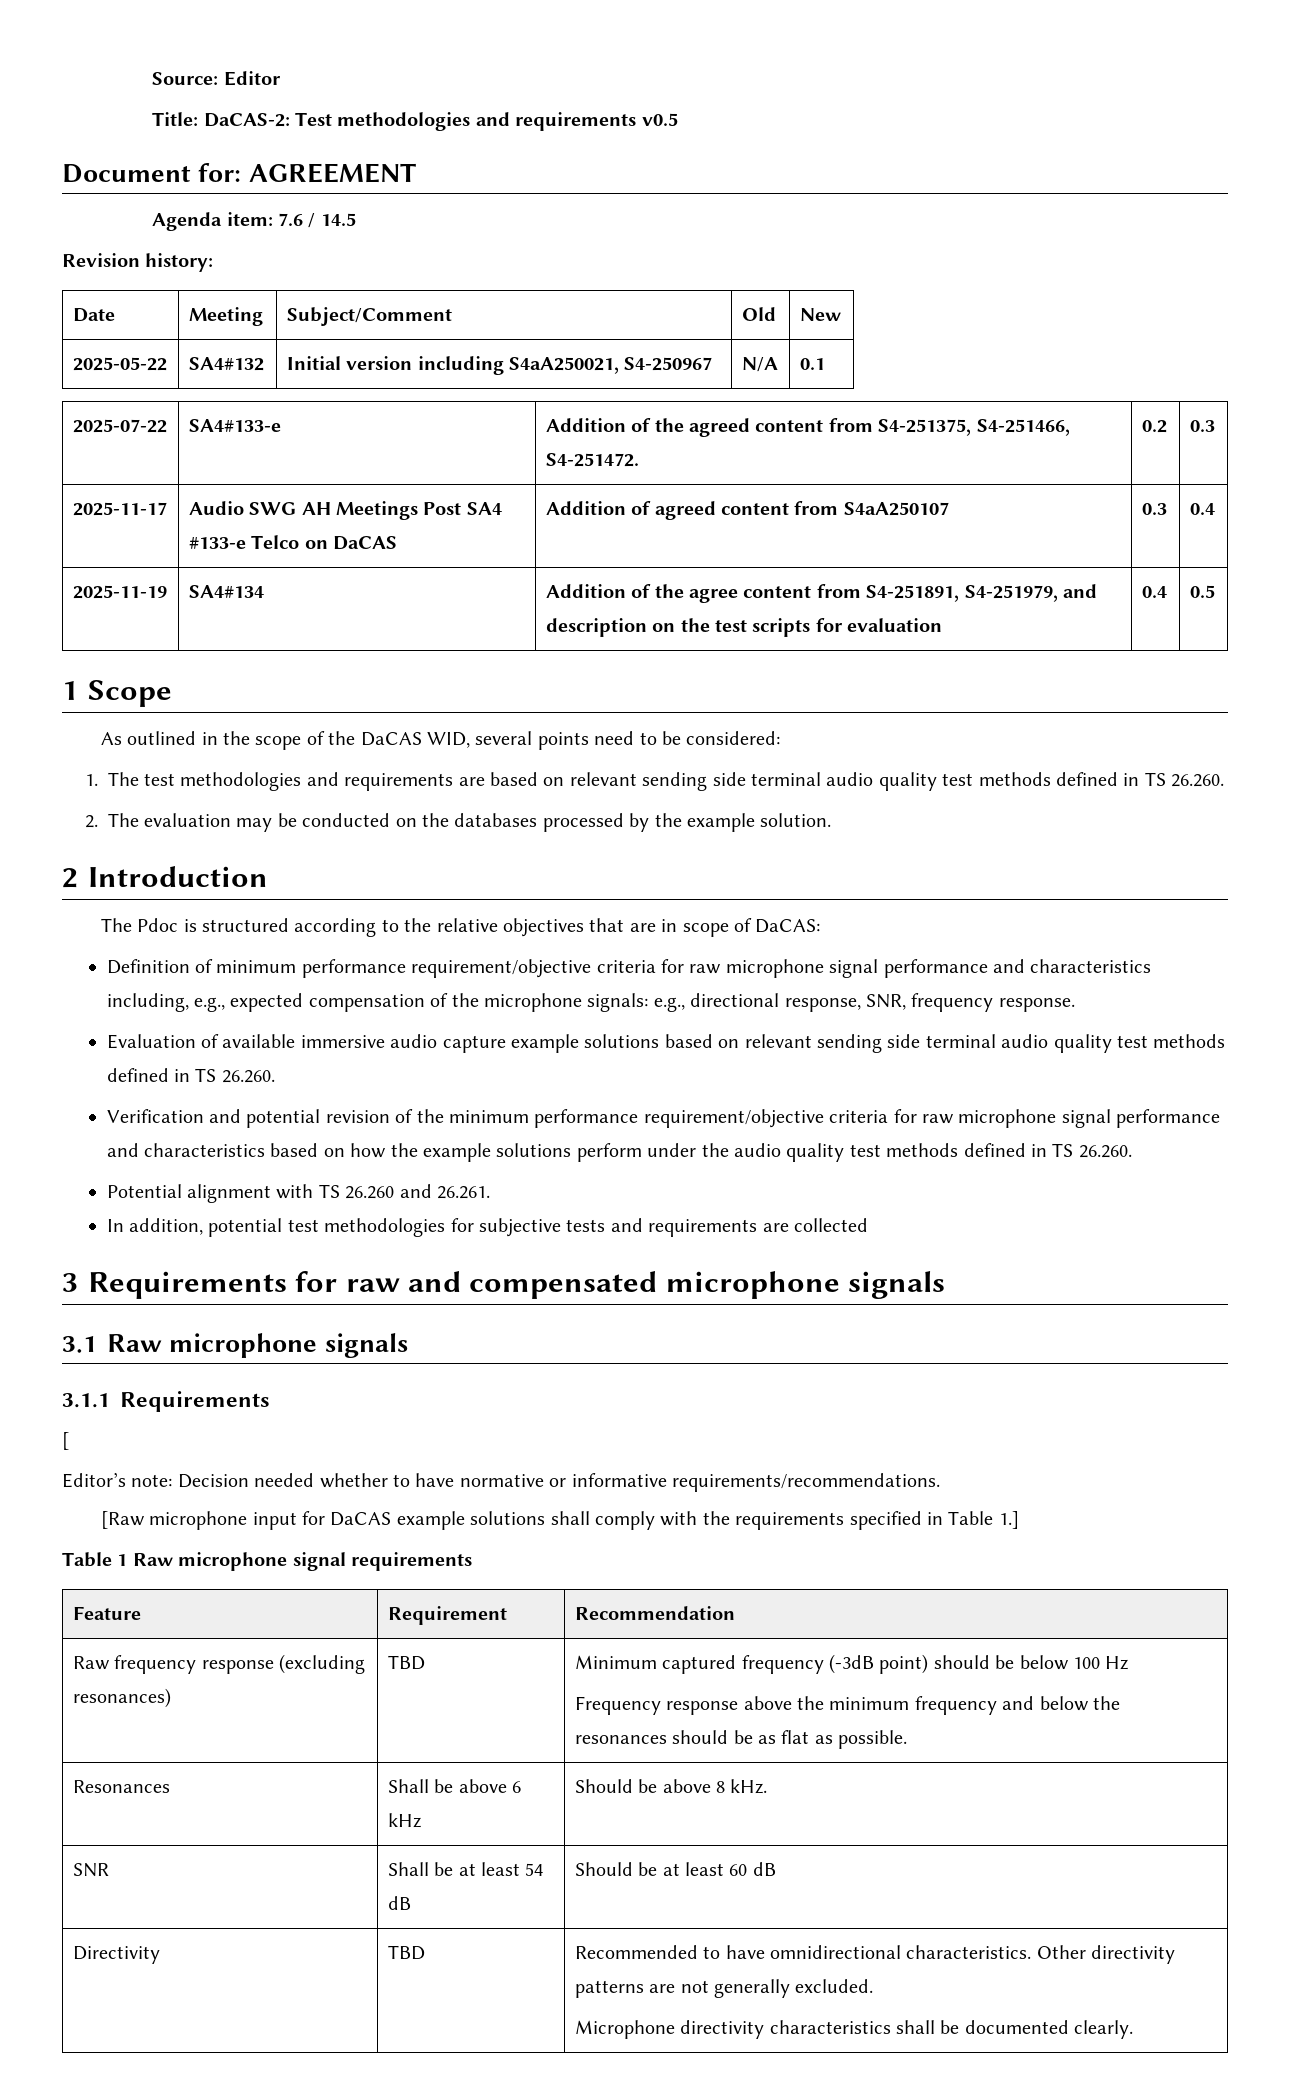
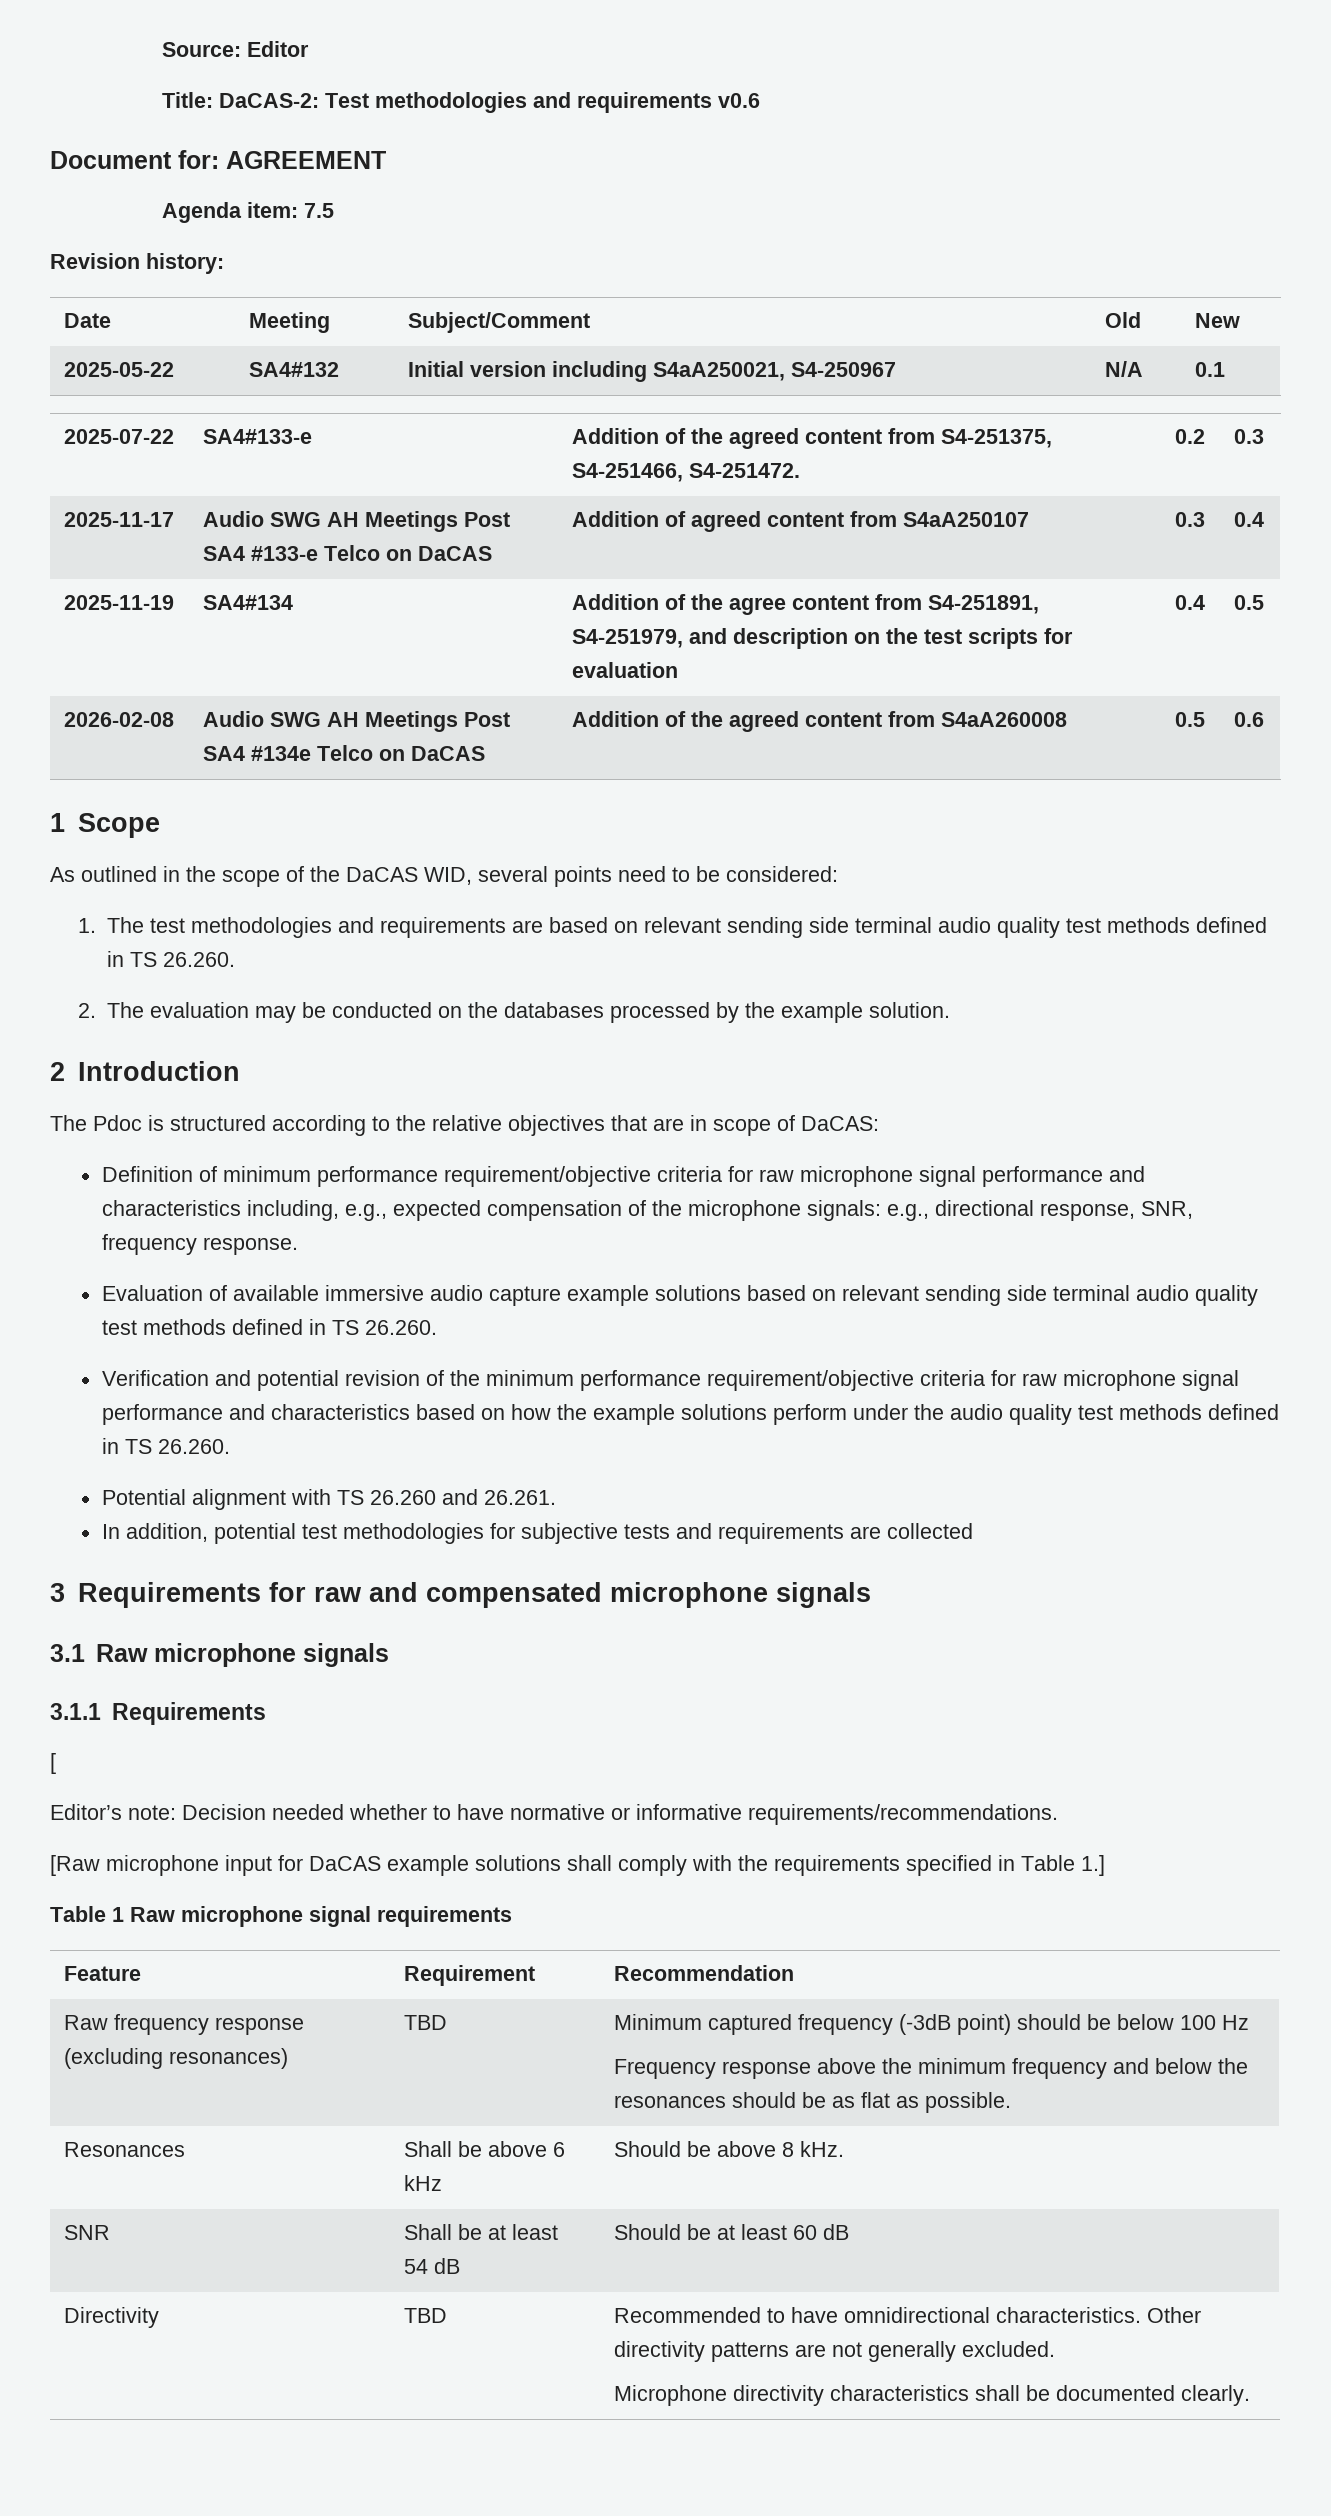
- Title: DaCAS-2: Test methodologies and requirements v0.5
+ Title: DaCAS-2: Test methodologies and requirements v0.6
- Agenda item: 7.6 / 14.5
+ Agenda item: 7.5
+ 2026-02-08 | Audio SWG AH Meetings Post SA4 #134e Telco on DaCAS | Addition of the agreed content from S4aA260008 | 0.5 | 0.6

